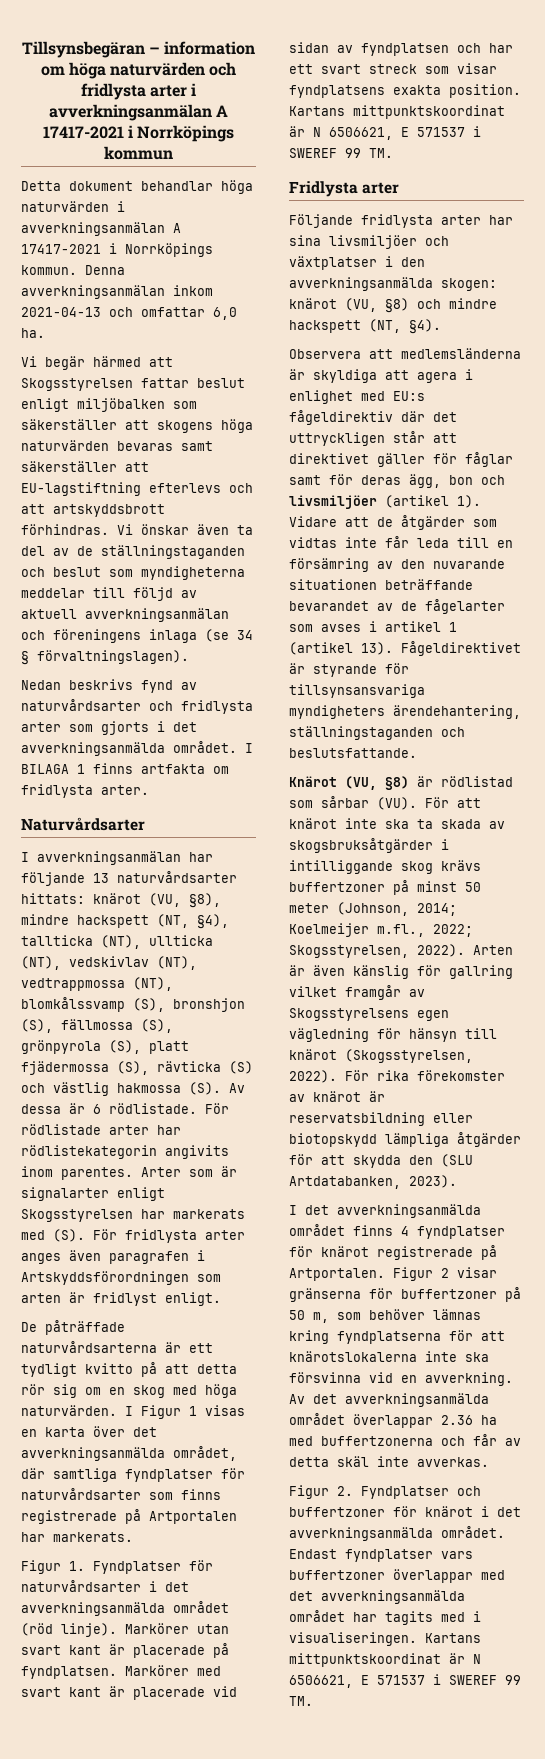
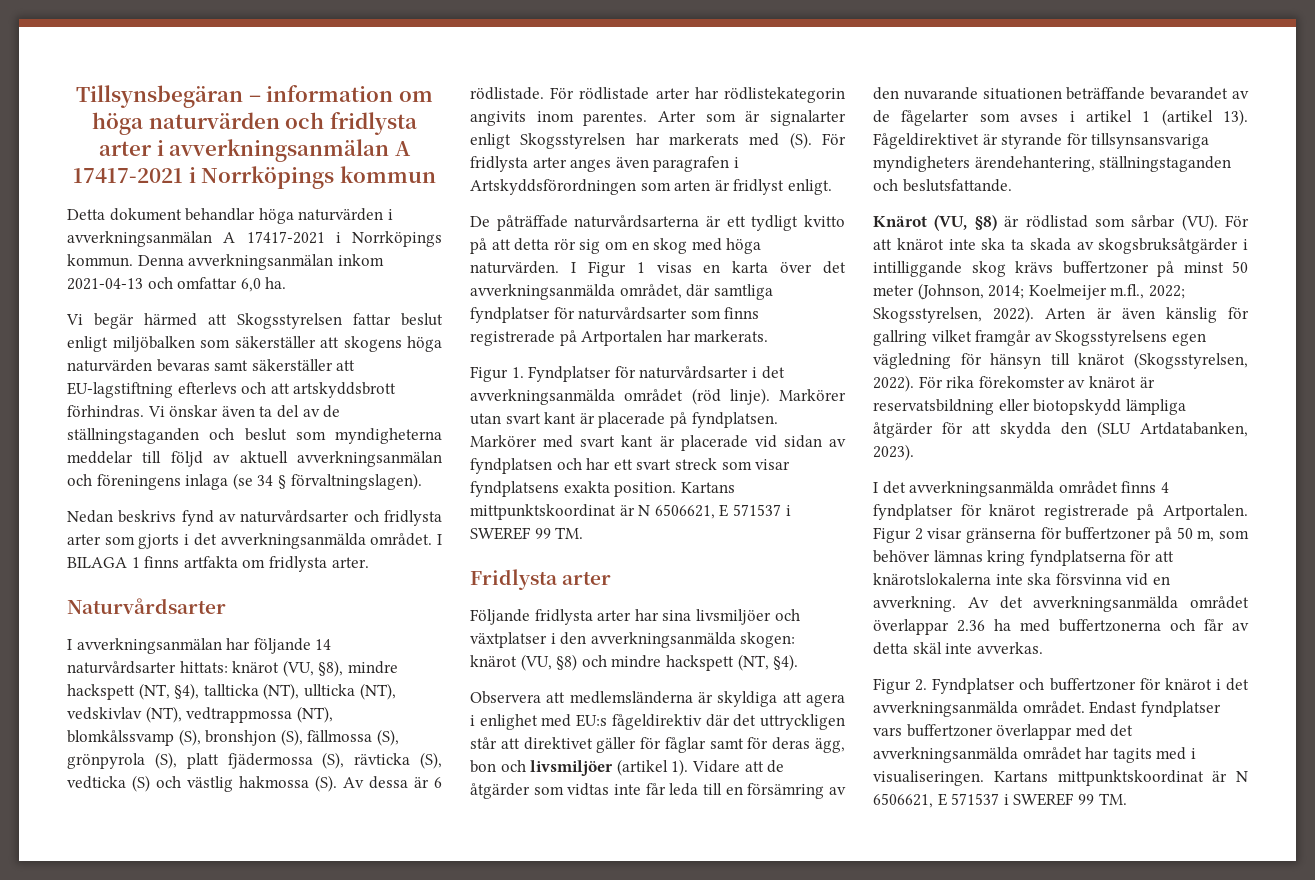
- I avverkningsanmälan har följande 13 naturvårdsarter hittats: knärot (VU, §8), mindre hackspett (NT, §4), tallticka (NT), ullticka (NT), vedskivlav (NT), vedtrappmossa (NT), blomkålssvamp (S), bronshjon (S), fällmossa (S), grönpyrola (S), platt fjädermossa (S), rävticka (S) och västlig hakmossa (S). Av dessa är 6 rödlistade.
+ I avverkningsanmälan har följande 14 naturvårdsarter hittats: knärot (VU, §8), mindre hackspett (NT, §4), tallticka (NT), ullticka (NT), vedskivlav (NT), vedtrappmossa (NT), blomkålssvamp (S), bronshjon (S), fällmossa (S), grönpyrola (S), platt fjädermossa (S), rävticka (S), vedticka (S) och västlig hakmossa (S). Av dessa är 6 rödlistade.

